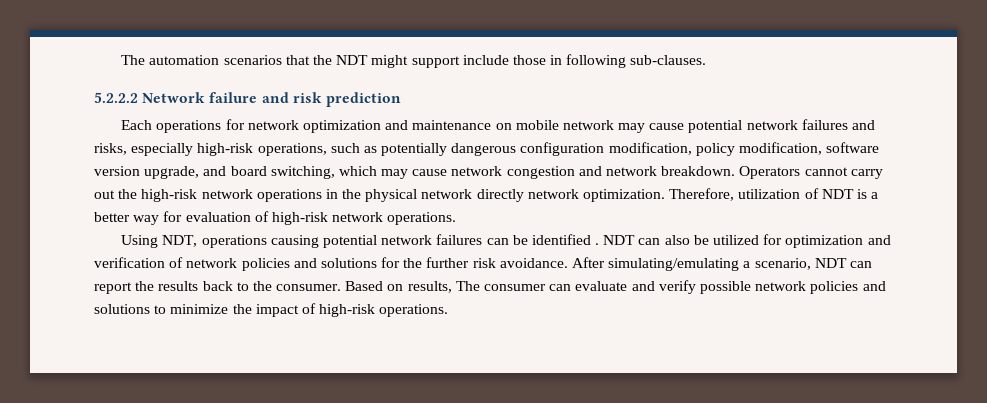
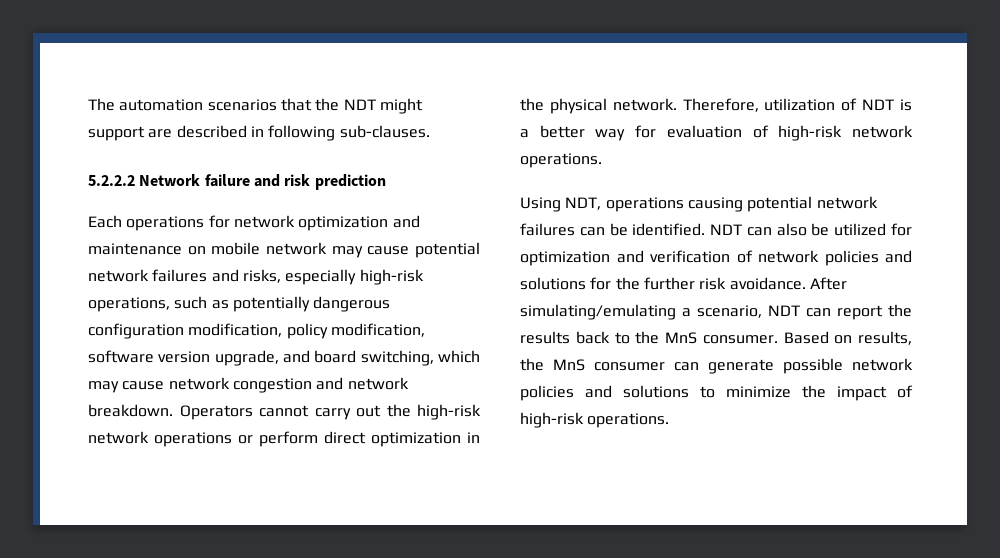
- The automation scenarios that the NDT might support include those in following sub-clauses.
+ The automation scenarios that the NDT might support are described in following sub-clauses.
- Operators cannot carry out the high-risk network operations in the physical network directly network optimization.
+ Operators cannot carry out the high-risk network operations or perform direct optimization in the physical network.
- Using NDT, operations causing potential network failures can be identified .
+ Using NDT, operations causing potential network failures can be identified.
- After simulating/emulating a scenario, NDT can report the results back to the consumer.
+ After simulating/emulating a scenario, NDT can report the results back to the MnS consumer.
- Based on results, The consumer can evaluate and verify possible network policies and solutions to minimize the impact of high-risk operations.
+ Based on results, the MnS consumer can generate possible network policies and solutions to minimize the impact of high-risk operations.

